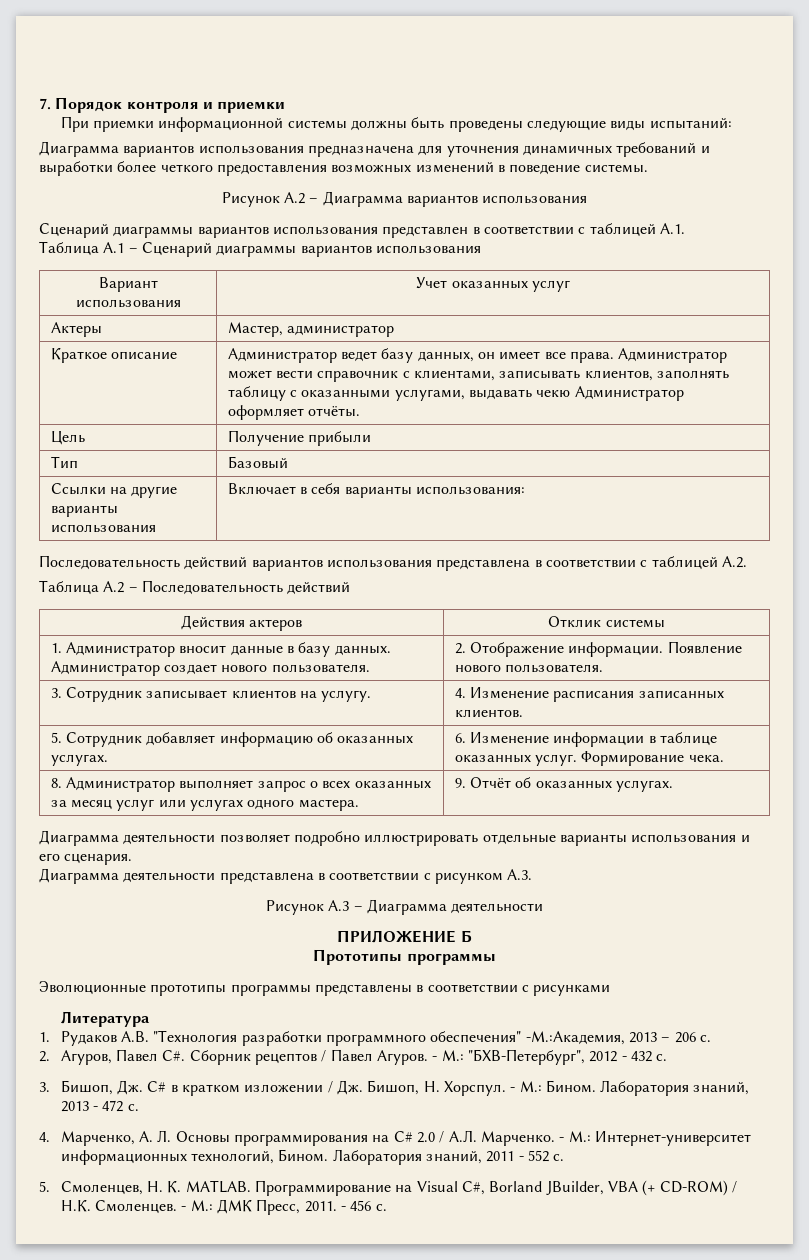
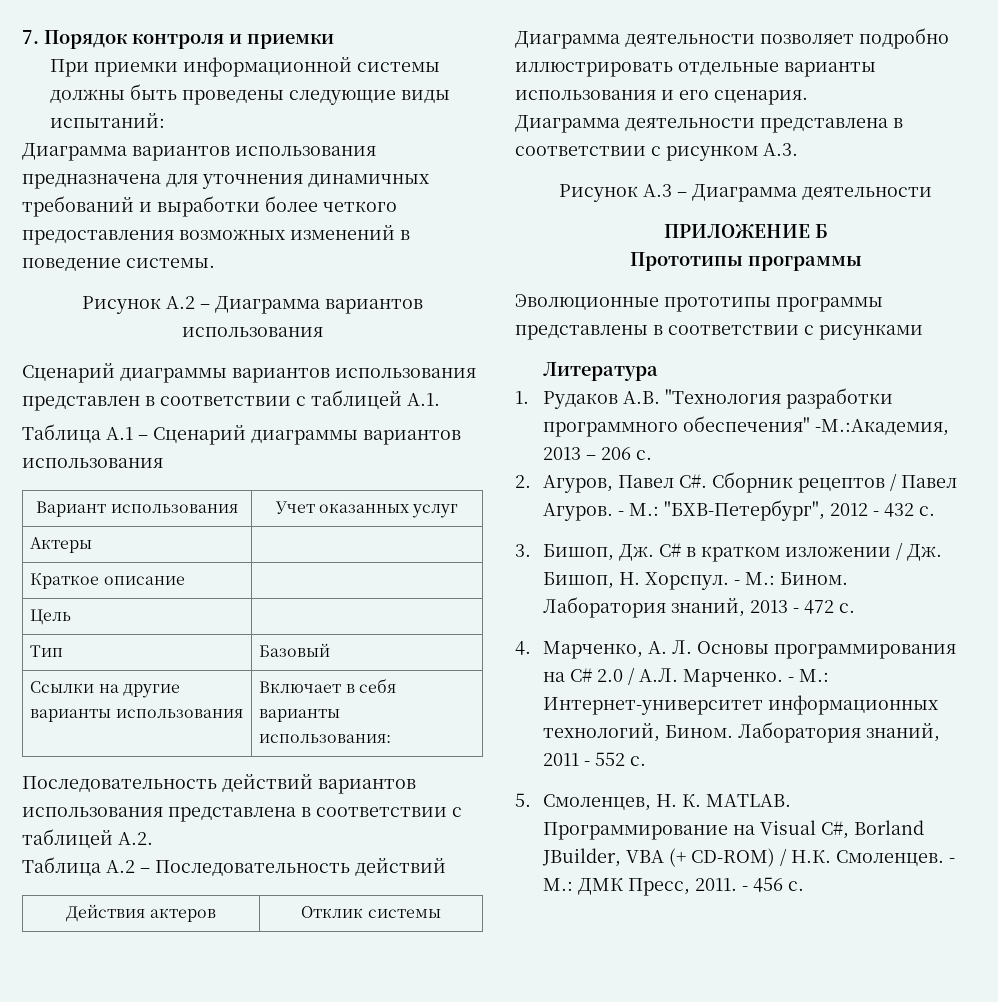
- Актеры | Мастер, администратор
+ Актеры |
- Краткое описание | Администратор ведет базу данных, он имеет все права. Администратор может вести справочник с клиентами, записывать клиентов, заполнять таблицу с оказанными услугами, выдавать чекю Администратор оформляет отчёты.
+ Краткое описание |
- Цель | Получение прибыли
+ Цель |
- 1. Администратор вносит данные в базу данных. Администратор создает нового пользователя. | 2. Отображение информации. Появление нового пользователя.
- 3. Сотрудник записывает клиентов на услугу. | 4. Изменение расписания записанных клиентов.
- 5. Сотрудник добавляет информацию об оказанных услугах. | 6. Изменение информации в таблице оказанных услуг. Формирование чека.
- 8. Администратор выполняет запрос о всех оказанных за месяц услуг или услугах одного мастера. | 9. Отчёт об оказанных услугах.

